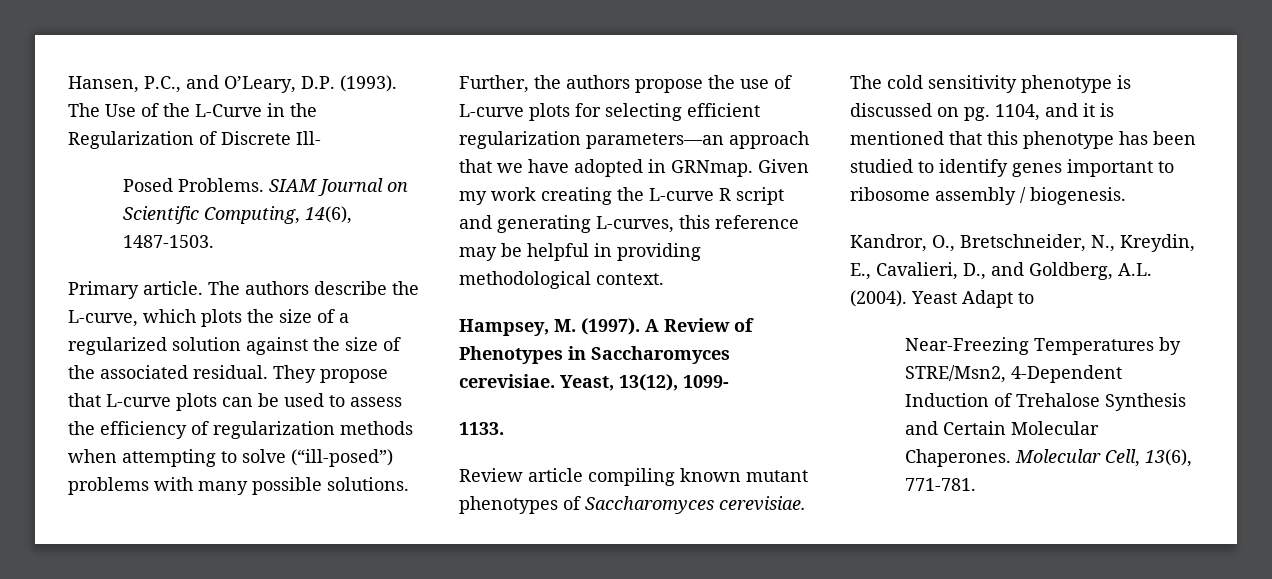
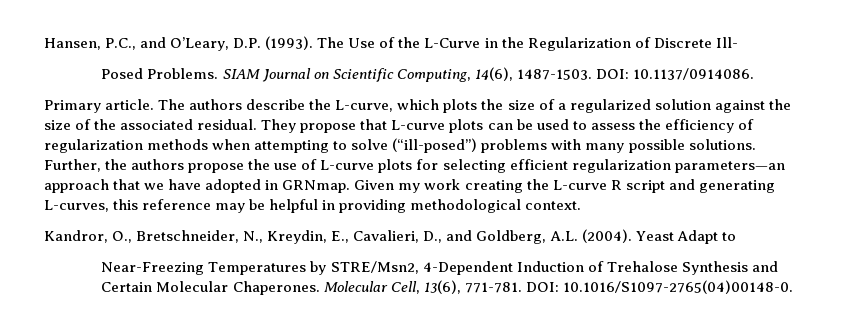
+ DOI: 10.1137/0914086.
- Hampsey, M. (1997). A Review of Phenotypes in Saccharomyces cerevisiae. Yeast, 13(12), 1099-
- 1133.
- Review article compiling known mutant phenotypes of Saccharomyces cerevisiae. The cold sensitivity phenotype is discussed on pg. 1104, and it is mentioned that this phenotype has been studied to identify genes important to ribosome assembly / biogenesis.
+ DOI: 10.1016/S1097-2765(04)00148-0.

